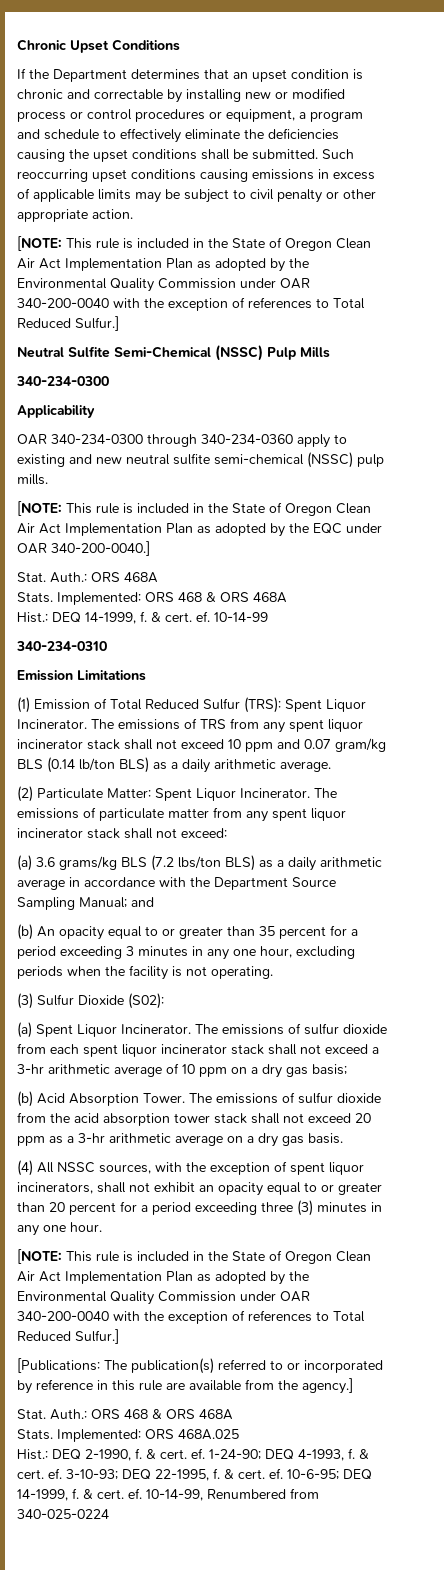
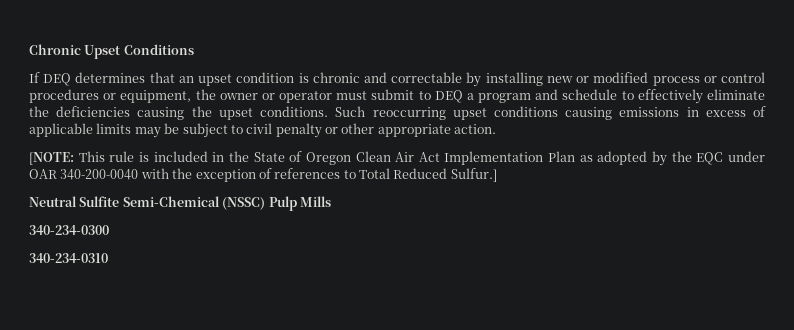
- If the Department determines that an upset condition is chronic and correctable by installing new or modified process or control procedures or equipment, a program and schedule to effectively eliminate the deficiencies causing the upset conditions shall be submitted.
+ If DEQ determines that an upset condition is chronic and correctable by installing new or modified process or control procedures or equipment, the owner or operator must submit to DEQ a program and schedule to effectively eliminate the deficiencies causing the upset conditions.
  Such reoccurring upset conditions causing emissions in excess of applicable limits may be subject to civil penalty or other appropriate action.
- [NOTE: This rule is included in the State of Oregon Clean Air Act Implementation Plan as adopted by the Environmental Quality Commission under OAR 340-200-0040 with the exception of references to Total Reduced Sulfur.]
+ [NOTE: This rule is included in the State of Oregon Clean Air Act Implementation Plan as adopted by the EQC under OAR 340-200-0040 with the exception of references to Total Reduced Sulfur.]
- Applicability
- OAR 340-234-0300 through 340-234-0360 apply to existing and new neutral sulfite semi-chemical (NSSC) pulp mills.
- [NOTE: This rule is included in the State of Oregon Clean Air Act Implementation Plan as adopted by the EQC under OAR 340-200-0040.]
- Stat. Auth.: ORS 468A
- Stats. Implemented: ORS 468 & ORS 468A
- Hist.: DEQ 14-1999, f. & cert. ef. 10-14-99
  340-234-0310
- Emission Limitations
- (1) Emission of Total Reduced Sulfur (TRS): Spent Liquor Incinerator. The emissions of TRS from any spent liquor incinerator stack shall not exceed 10 ppm and 0.07 gram/kg BLS (0.14 lb/ton BLS) as a daily arithmetic average.
- (2) Particulate Matter: Spent Liquor Incinerator. The emissions of particulate matter from any spent liquor incinerator stack shall not exceed:
- (a) 3.6 grams/kg BLS (7.2 lbs/ton BLS) as a daily arithmetic average in accordance with the Department Source Sampling Manual; and
- (b) An opacity equal to or greater than 35 percent for a period exceeding 3 minutes in any one hour, excluding periods when the facility is not operating.
- (3) Sulfur Dioxide (S02):
- (a) Spent Liquor Incinerator. The emissions of sulfur dioxide from each spent liquor incinerator stack shall not exceed a 3-hr arithmetic average of 10 ppm on a dry gas basis;
- (b) Acid Absorption Tower. The emissions of sulfur dioxide from the acid absorption tower stack shall not exceed 20 ppm as a 3-hr arithmetic average on a dry gas basis.
- (4) All NSSC sources, with the exception of spent liquor incinerators, shall not exhibit an opacity equal to or greater than 20 percent for a period exceeding three (3) minutes in any one hour.
- [NOTE: This rule is included in the State of Oregon Clean Air Act Implementation Plan as adopted by the Environmental Quality Commission under OAR 340-200-0040 with the exception of references to Total Reduced Sulfur.]
- [Publications: The publication(s) referred to or incorporated by reference in this rule are available from the agency.]
- Stat. Auth.: ORS 468 & ORS 468A
- Stats. Implemented: ORS 468A.025
- Hist.: DEQ 2-1990, f. & cert. ef. 1-24-90; DEQ 4-1993, f. & cert. ef. 3-10-93; DEQ 22-1995, f. & cert. ef. 10-6-95; DEQ 14-1999, f. & cert. ef. 10-14-99, Renumbered from 340-025-0224

